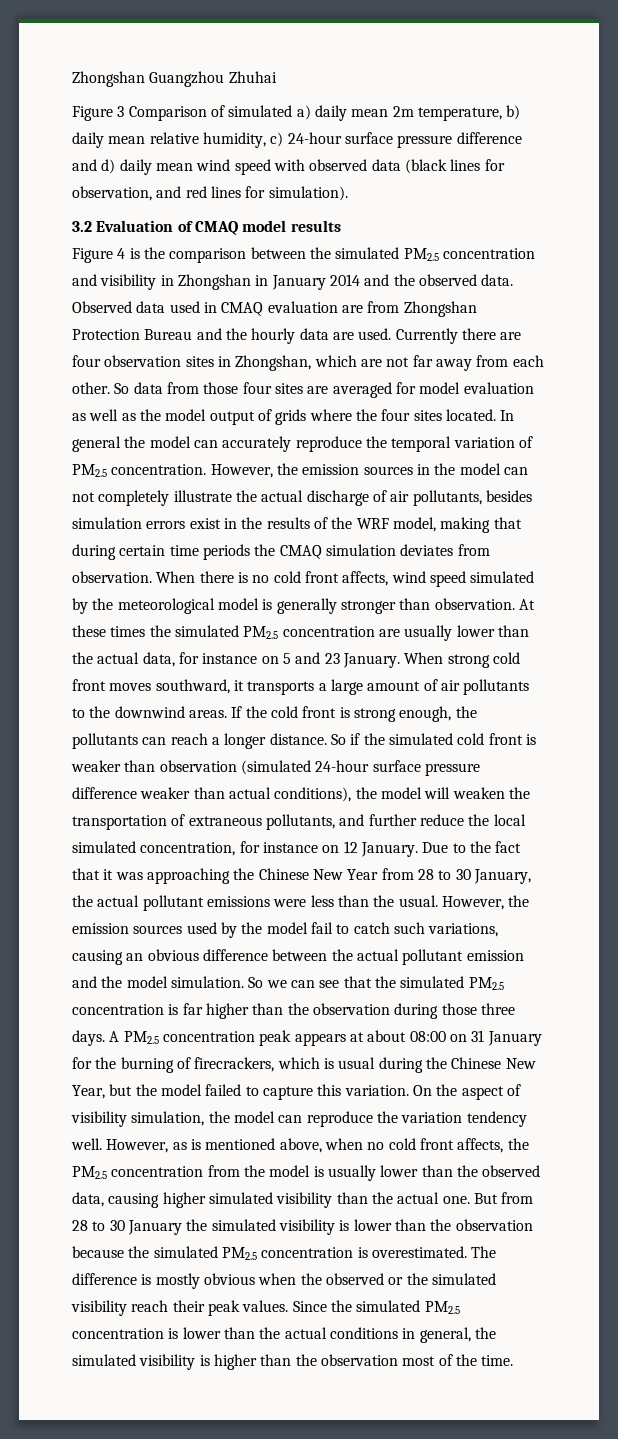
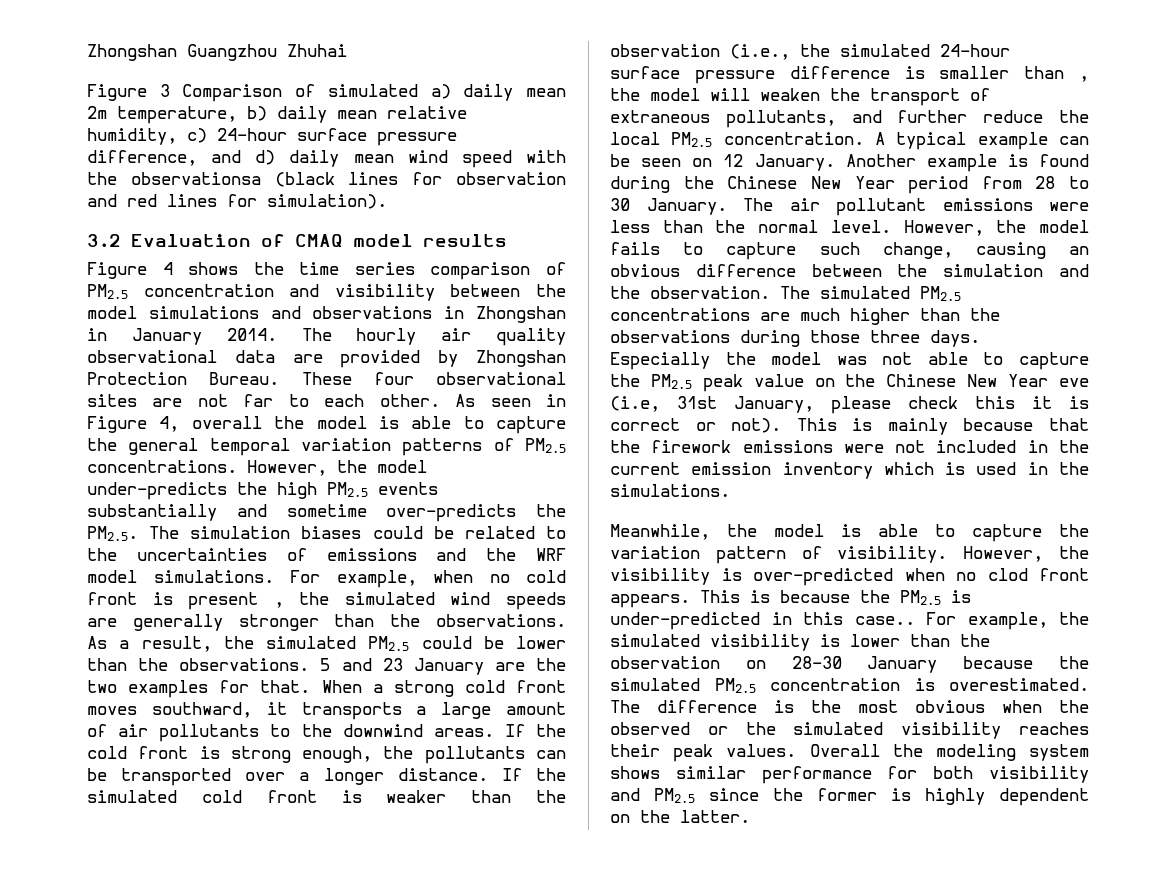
- Figure 3 Comparison of simulated a) daily mean 2m temperature, b) daily mean relative humidity, c) 24-hour surface pressure difference and d) daily mean wind speed with observed data (black lines for observation, and red lines for simulation).
+ Figure 3 Comparison of simulated a) daily mean 2m temperature, b) daily mean relative humidity, c) 24-hour surface pressure difference, and d) daily mean wind speed with the observationsa (black lines for observation and red lines for simulation).
- Figure 4 is the comparison between the simulated PM2.5 concentration and visibility in Zhongshan in January 2014 and the observed data. Observed data used in CMAQ evaluation are from Zhongshan Protection Bureau and the hourly data are used. Currently there are four observation sites in Zhongshan, which are not far away from each other. So data from those four sites are averaged for model evaluation as well as the model output of grids where the four sites located. In general the model can accurately reproduce the temporal variation of PM2.5 concentration. However, the emission sources in the model can not completely illustrate the actual discharge of air pollutants, besides simulation errors exist in the results of the WRF model, making that during certain time periods the CMAQ simulation deviates from observation. When there is no cold front affects, wind speed simulated by the meteorological model is generally stronger than observation. At these times the simulated PM2.5 concentration are usually lower than the actual data, for instance on 5 and 23 January. When strong cold front moves southward, it transports a large amount of air pollutants to the downwind areas.
+ Figure 4 shows the time series comparison of PM2.5 concentration and visibility between the model simulations and observations in Zhongshan in January 2014. The hourly air quality observational data are provided by Zhongshan Protection Bureau. These four observational sites are not far to each other. As seen in Figure 4, overall the model is able to capture the general temporal variation patterns of PM2.5 concentrations. However, the model under-predicts the high PM2.5 events substantially and sometime over-predicts the PM2.5. The simulation biases could be related to the uncertainties of emissions and the WRF model simulations. For example, when no cold front is present , the simulated wind speeds are generally stronger than the observations. As a result, the simulated PM2.5 could be lower than the observations. 5 and 23 January are the two examples for that. When a strong cold front moves southward, it transports a large amount of air pollutants to the downwind areas.
- If the cold front is strong enough, the pollutants can reach a longer distance.
+ If the cold front is strong enough, the pollutants can be transported over a longer distance.
- So if the simulated cold front is weaker than observation (simulated 24-hour surface pressure difference weaker than actual conditions), the model will weaken the transportation of extraneous pollutants, and further reduce the local simulated concentration, for instance on 12 January. Due to the fact that it was approaching the Chinese New Year from 28 to 30 January, the actual pollutant emissions were less than the usual. However, the emission sources used by the model fail to catch such variations, causing an obvious difference between the actual pollutant emission and the model simulation. So we can see that the simulated PM2.5 concentration is far higher than the observation during those three days.
+ If the simulated cold front is weaker than the observation (i.e., the simulated 24-hour surface pressure difference is smaller than , the model will weaken the transport of extraneous pollutants, and further reduce the local PM2.5 concentration. A typical example can be seen on 12 January. Another example is found during the Chinese New Year period from 28 to 30 January. The air pollutant emissions were less than the normal level. However, the model fails to capture such change, causing an obvious difference between the simulation and the observation. The simulated PM2.5 concentrations are much higher than the observations during those three days.
- A PM2.5 concentration peak appears at about 08:00 on 31 January for the burning of firecrackers, which is usual during the Chinese New Year, but the model failed to capture this variation. On the aspect of visibility simulation, the model can reproduce the variation tendency well. However, as is mentioned above, when no cold front affects, the PM2.5 concentration from the model is usually lower than the observed data, causing higher simulated visibility than the actual one. But from 28 to 30 January the simulated visibility is lower than the observation because the simulated PM2.5 concentration is overestimated.
+ Especially the model was not able to capture the PM2.5 peak value on the Chinese New Year eve (i.e, 31st January, please check this it is correct or not). This is mainly because that the firework emissions were not included in the current emission inventory which is used in the simulations.
+ Meanwhile, the model is able to capture the variation pattern of visibility. However, the visibility is over-predicted when no clod front appears. This is because the PM2.5 is under-predicted in this case.. For example, the simulated visibility is lower than the observation on 28-30 January because the simulated PM2.5 concentration is overestimated.
- The difference is mostly obvious when the observed or the simulated visibility reach their peak values.
+ The difference is the most obvious when the observed or the simulated visibility reaches their peak values.
- Since the simulated PM2.5 concentration is lower than the actual conditions in general, the simulated visibility is higher than the observation most of the time.
+ Overall the modeling system shows similar performance for both visibility and PM2.5 since the former is highly dependent on the latter.

